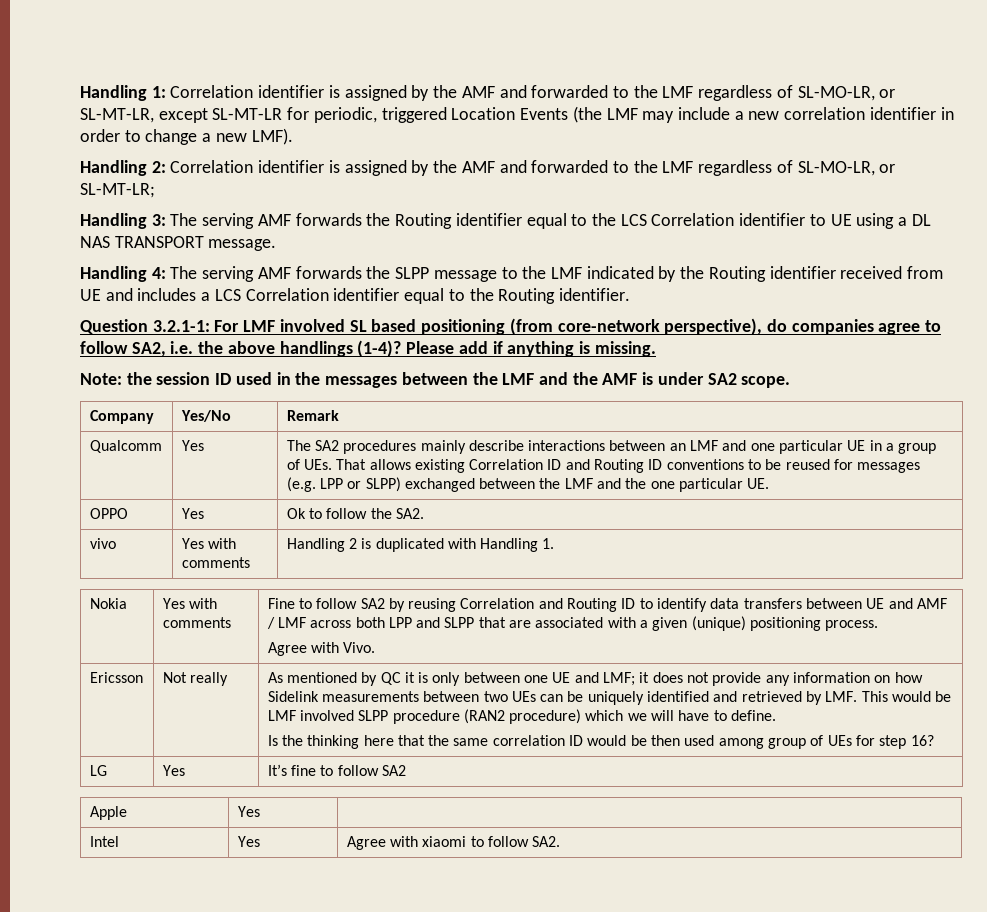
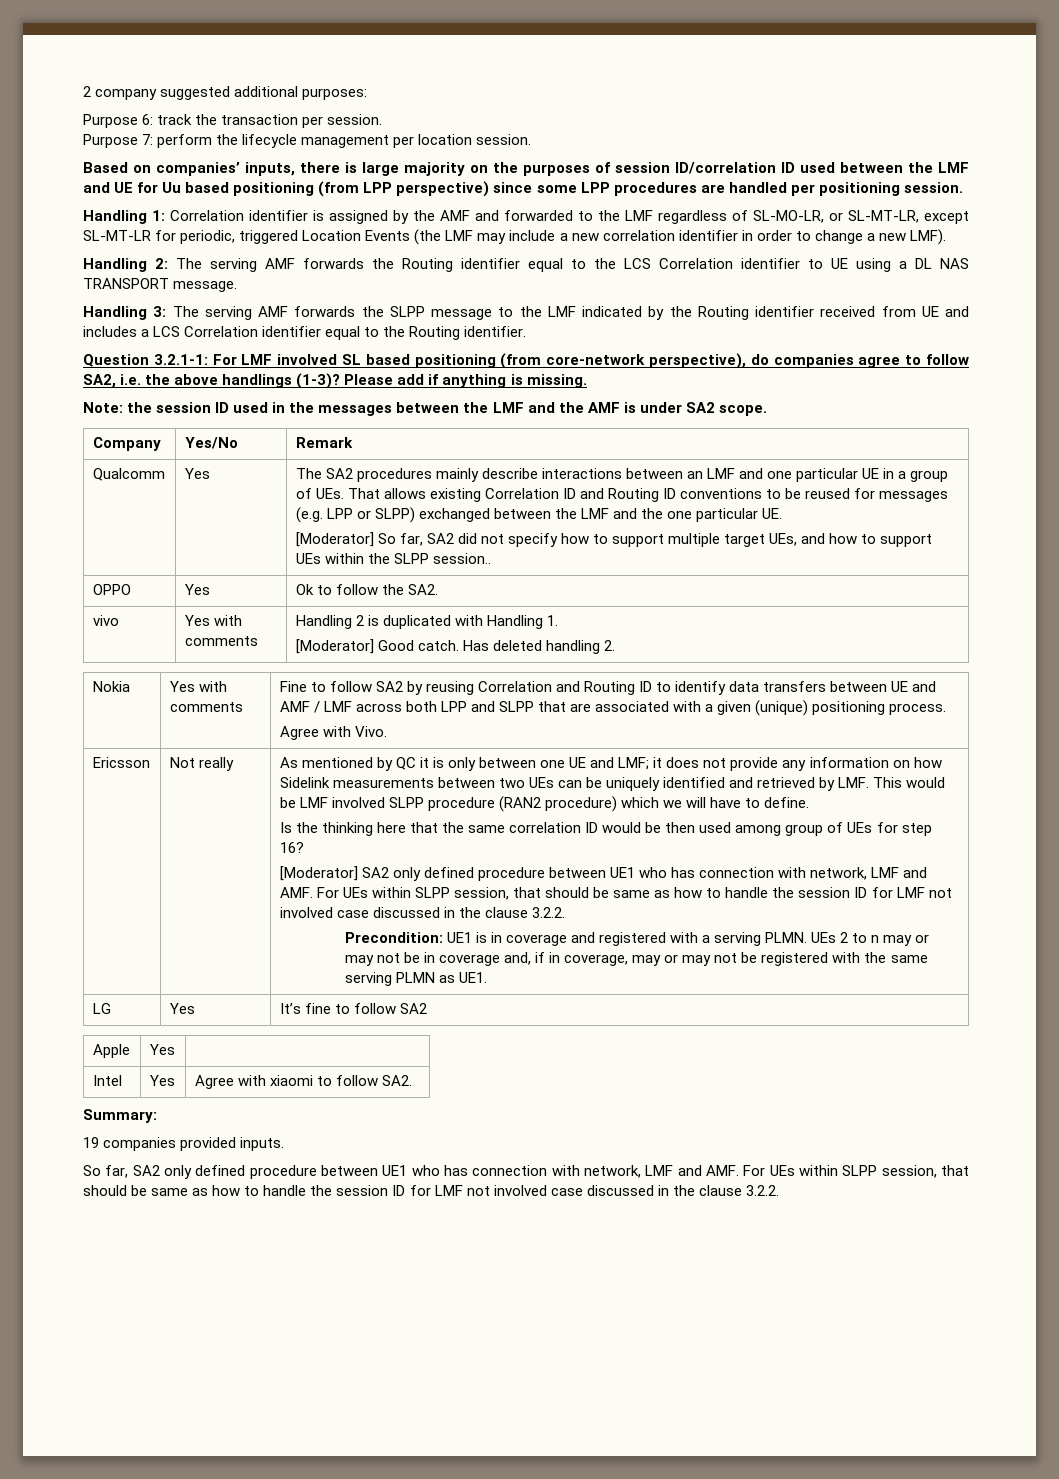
+ 2 company suggested additional purposes:
+ Purpose 6: track the transaction per session.
+ Purpose 7: perform the lifecycle management per location session.
+ Based on companies’ inputs, there is large majority on the purposes of session ID/correlation ID used between the LMF and UE for Uu based positioning (from LPP perspective) since some LPP procedures are handled per positioning session.
- Handling 2: Correlation identifier is assigned by the AMF and forwarded to the LMF regardless of SL-MO-LR, or SL-MT-LR;
- Handling 3: The serving AMF forwards the Routing identifier equal to the LCS Correlation identifier to UE using a DL NAS TRANSPORT message.
+ Handling 2: The serving AMF forwards the Routing identifier equal to the LCS Correlation identifier to UE using a DL NAS TRANSPORT message.
- Handling 4: The serving AMF forwards the SLPP message to the LMF indicated by the Routing identifier received from UE and includes a LCS Correlation identifier equal to the Routing identifier.
+ Handling 3: The serving AMF forwards the SLPP message to the LMF indicated by the Routing identifier received from UE and includes a LCS Correlation identifier equal to the Routing identifier.
- Question 3.2.1-1: For LMF involved SL based positioning (from core-network perspective), do companies agree to follow SA2, i.e. the above handlings (1-4)?
+ Question 3.2.1-1: For LMF involved SL based positioning (from core-network perspective), do companies agree to follow SA2, i.e. the above handlings (1-3)?
+ [Moderator] So far, SA2 did not specify how to support multiple target UEs, and how to support UEs within the SLPP session..
  vivo | Yes with comments | Handling 2 is duplicated with Handling 1.
+ [Moderator] Good catch. Has deleted handling 2.
+ [Moderator] SA2 only defined procedure between UE1 who has connection with network, LMF and AMF. For UEs within SLPP session, that should be same as how to handle the session ID for LMF not involved case discussed in the clause 3.2.2.
+ Precondition: UE1 is in coverage and registered with a serving PLMN. UEs 2 to n may or may not be in coverage and, if in coverage, may or may not be registered with the same serving PLMN as UE1.
+ Summary:
+ 19 companies provided inputs.
+ So far, SA2 only defined procedure between UE1 who has connection with network, LMF and AMF. For UEs within SLPP session, that should be same as how to handle the session ID for LMF not involved case discussed in the clause 3.2.2.

